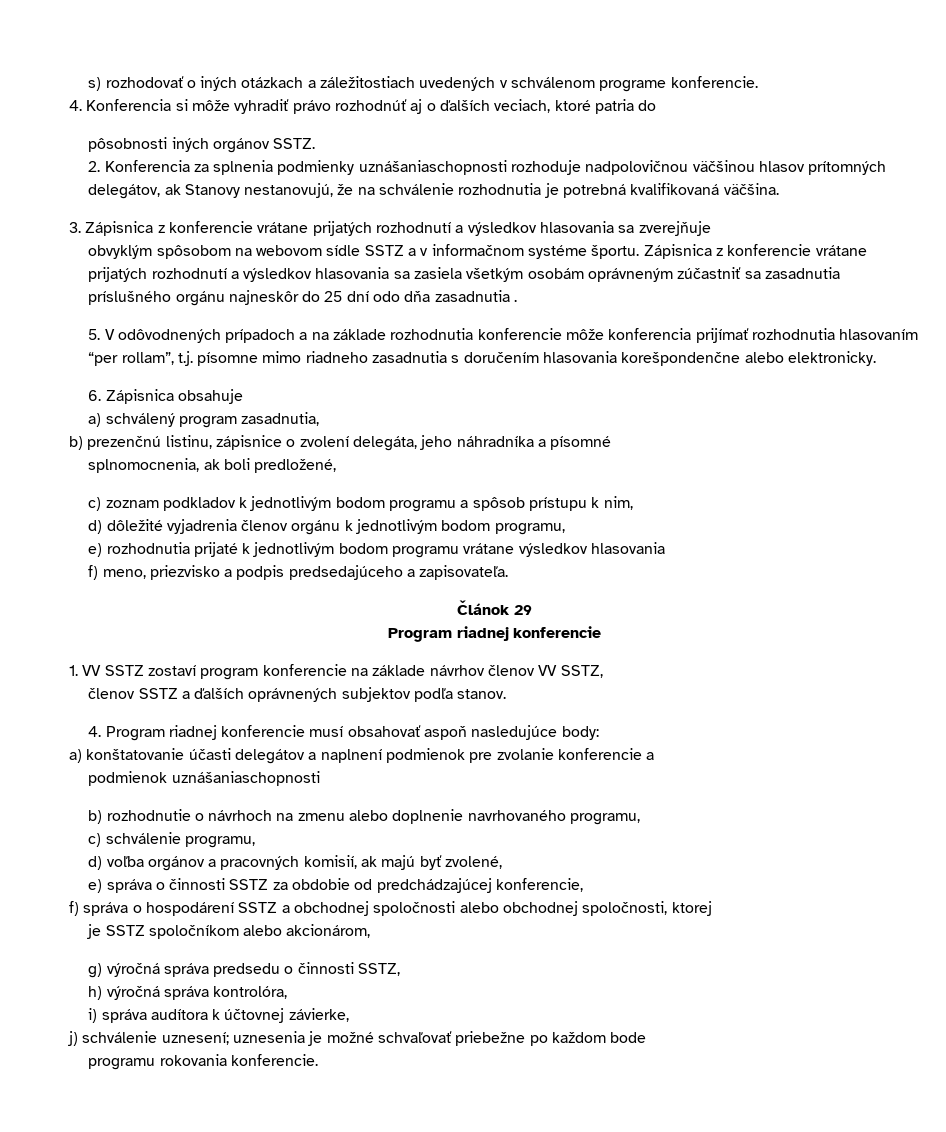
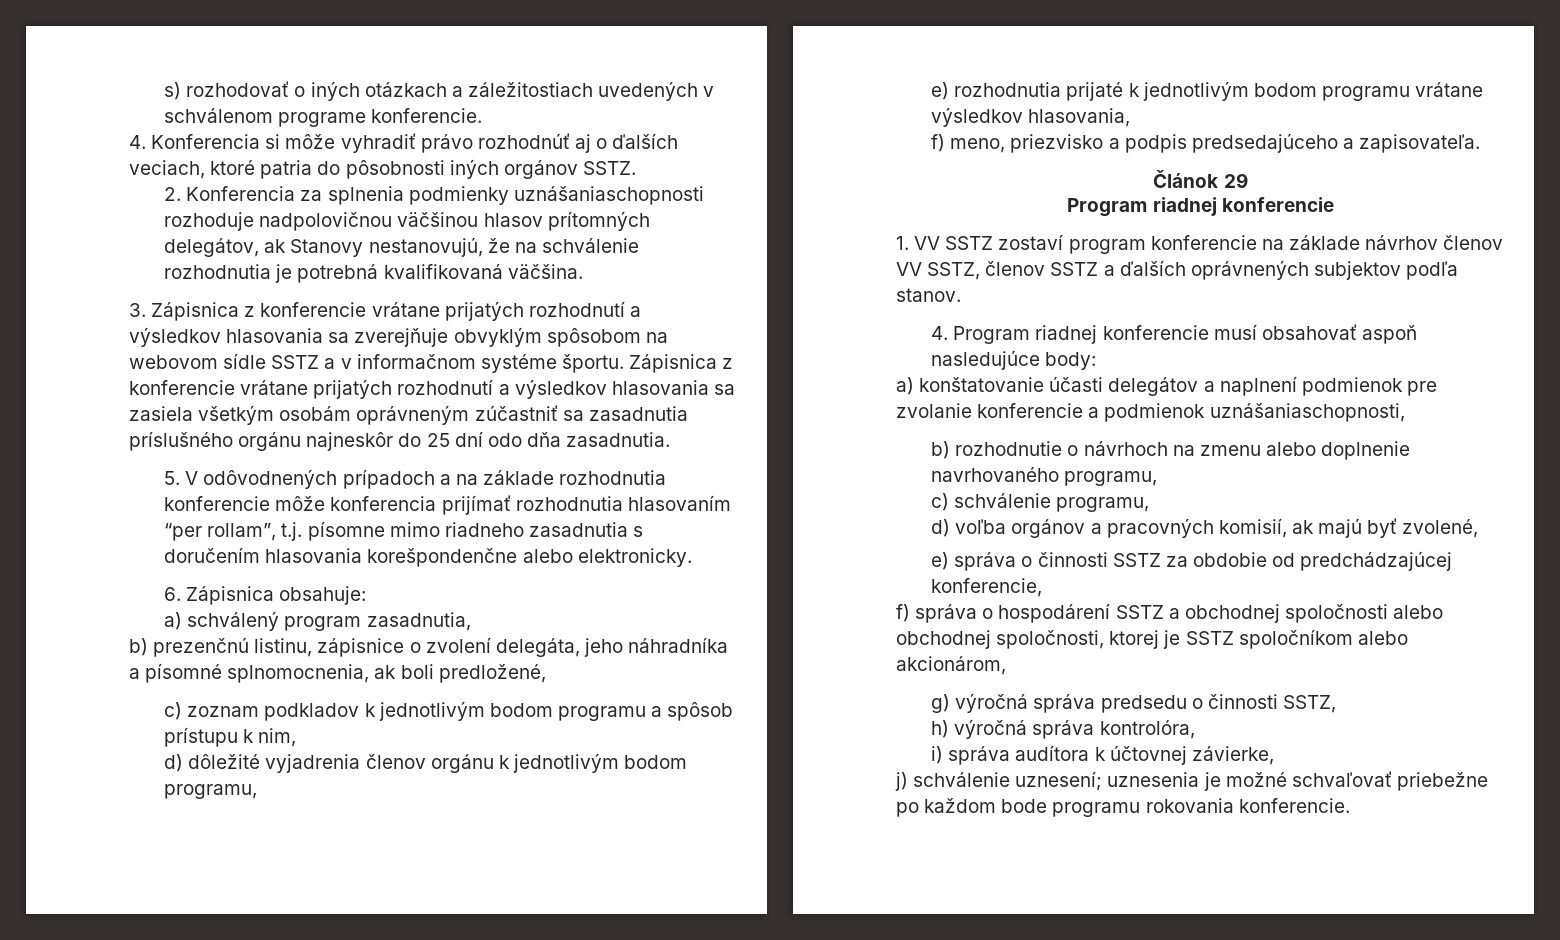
- 4. Konferencia si môže vyhradiť právo rozhodnúť aj o ďalších veciach, ktoré patria do
- pôsobnosti iných orgánov SSTZ.
+ 4. Konferencia si môže vyhradiť právo rozhodnúť aj o ďalších veciach, ktoré patria do pôsobnosti iných orgánov SSTZ.
- 3. Zápisnica z konferencie vrátane prijatých rozhodnutí a výsledkov hlasovania sa zverejňuje
- obvyklým spôsobom na webovom sídle SSTZ a v informačnom systéme športu.
+ 3. Zápisnica z konferencie vrátane prijatých rozhodnutí a výsledkov hlasovania sa zverejňuje obvyklým spôsobom na webovom sídle SSTZ a v informačnom systéme športu.
- Zápisnica z konferencie vrátane prijatých rozhodnutí a výsledkov hlasovania sa zasiela všetkým osobám oprávneným zúčastniť sa zasadnutia príslušného orgánu najneskôr do 25 dní odo dňa zasadnutia .
+ Zápisnica z konferencie vrátane prijatých rozhodnutí a výsledkov hlasovania sa zasiela všetkým osobám oprávneným zúčastniť sa zasadnutia príslušného orgánu najneskôr do 25 dní odo dňa zasadnutia.
- 6. Zápisnica obsahuje
+ 6. Zápisnica obsahuje:
- b) prezenčnú listinu, zápisnice o zvolení delegáta, jeho náhradníka a písomné
- splnomocnenia, ak boli predložené,
+ b) prezenčnú listinu, zápisnice o zvolení delegáta, jeho náhradníka a písomné splnomocnenia, ak boli predložené,
- e) rozhodnutia prijaté k jednotlivým bodom programu vrátane výsledkov hlasovania
+ e) rozhodnutia prijaté k jednotlivým bodom programu vrátane výsledkov hlasovania,
- 1. VV SSTZ zostaví program konferencie na základe návrhov členov VV SSTZ,
- členov SSTZ a ďalších oprávnených subjektov podľa stanov.
+ 1. VV SSTZ zostaví program konferencie na základe návrhov členov VV SSTZ, členov SSTZ a ďalších oprávnených subjektov podľa stanov.
- a) konštatovanie účasti delegátov a naplnení podmienok pre zvolanie konferencie a
- podmienok uznášaniaschopnosti
+ a) konštatovanie účasti delegátov a naplnení podmienok pre zvolanie konferencie a podmienok uznášaniaschopnosti,
- f) správa o hospodárení SSTZ a obchodnej spoločnosti alebo obchodnej spoločnosti, ktorej
- je SSTZ spoločníkom alebo akcionárom,
+ f) správa o hospodárení SSTZ a obchodnej spoločnosti alebo obchodnej spoločnosti, ktorej je SSTZ spoločníkom alebo akcionárom,
- j) schválenie uznesení; uznesenia je možné schvaľovať priebežne po každom bode
- programu rokovania konferencie.
+ j) schválenie uznesení; uznesenia je možné schvaľovať priebežne po každom bode programu rokovania konferencie.

